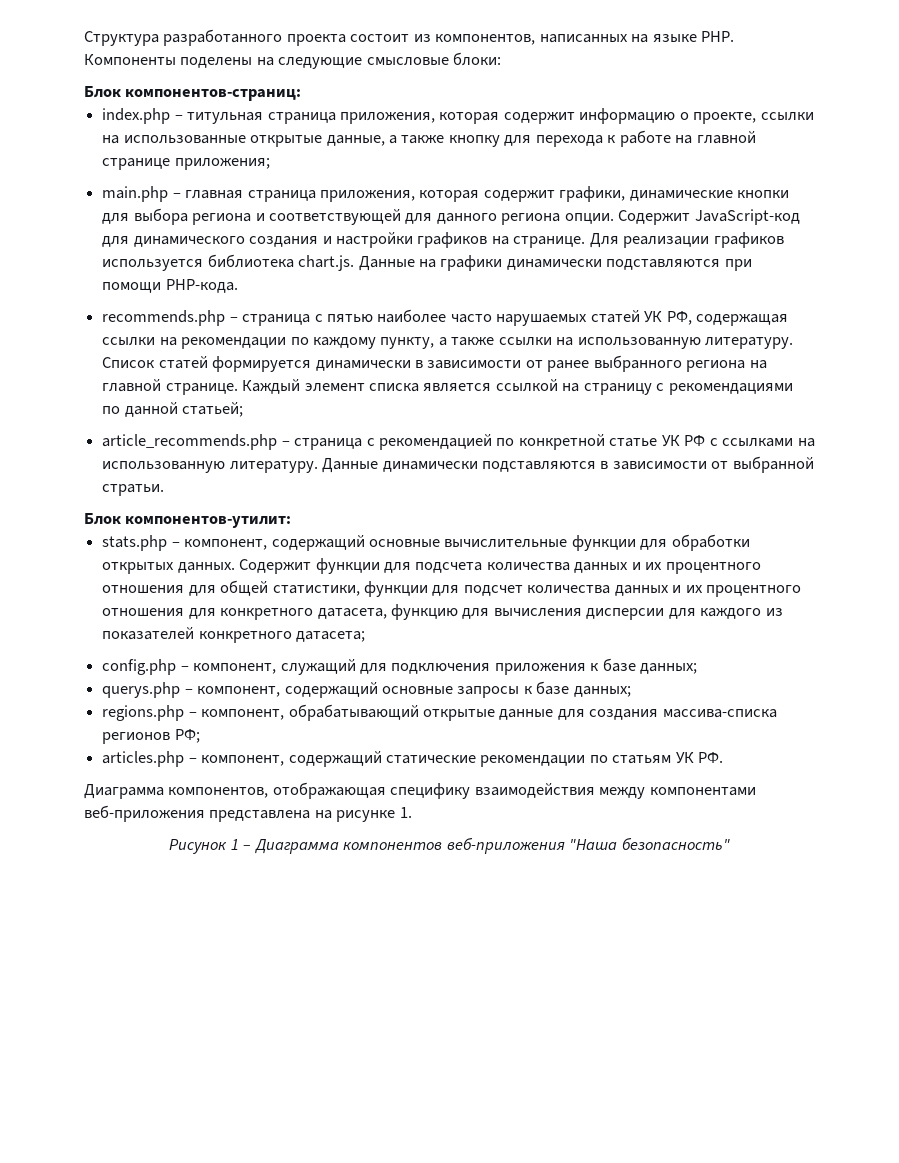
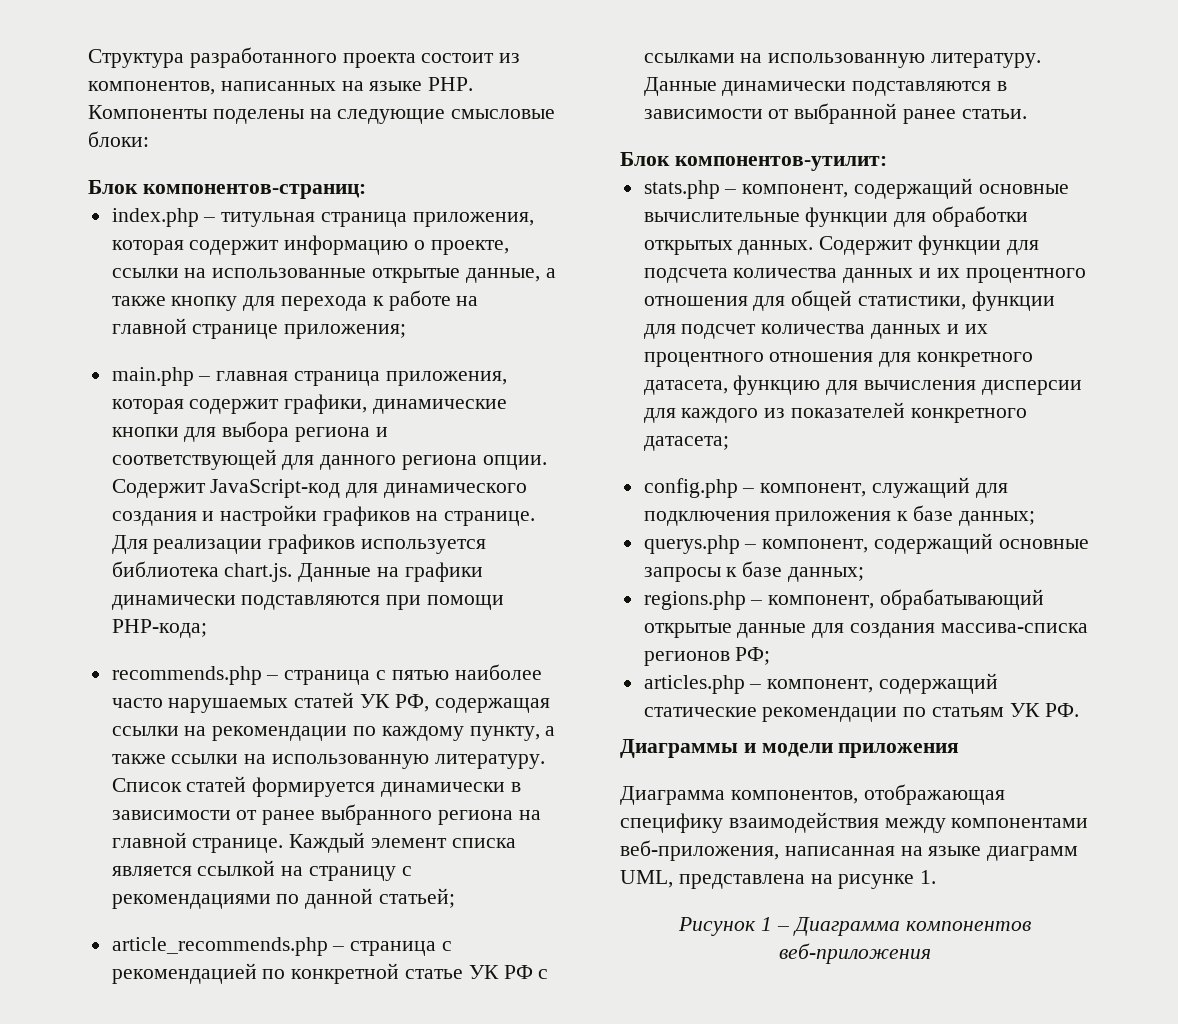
- Для реализации графиков используется библиотека chart.js. Данные на графики динамически подставляются при помощи PHP-кода.
+ Для реализации графиков используется библиотека chart.js. Данные на графики динамически подставляются при помощи PHP-кода;
- Данные динамически подставляются в зависимости от выбранной стратьи.
+ Данные динамически подставляются в зависимости от выбранной ранее статьи.
+ Диаграммы и модели приложения
- Диаграмма компонентов, отображающая специфику взаимодействия между компонентами веб-приложения представлена на рисунке 1.
+ Диаграмма компонентов, отображающая специфику взаимодействия между компонентами веб-приложения, написанная на языке диаграмм UML, представлена на рисунке 1.
- Рисунок 1 – Диаграмма компонентов веб-приложения "Наша безопасность"
+ Рисунок 1 – Диаграмма компонентов веб-приложения

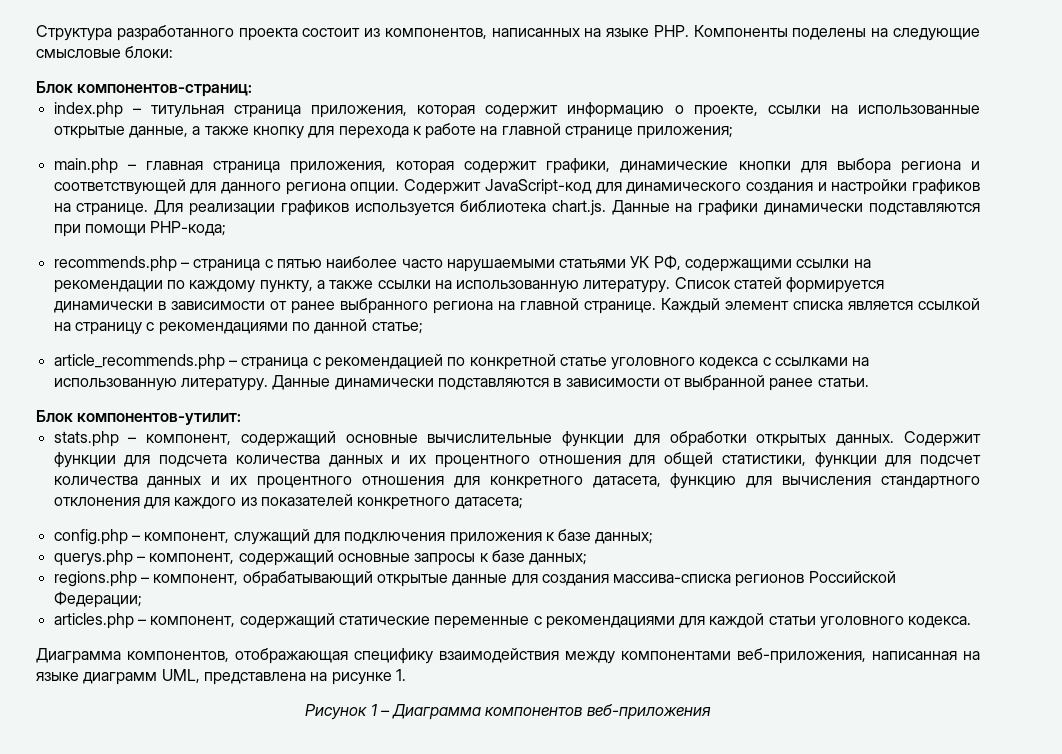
- recommends.php – страница с пятью наиболее часто нарушаемых статей УК РФ, содержащая ссылки на рекомендации по каждому пункту, а также ссылки на использованную литературу.
+ recommends.php – страница с пятью наиболее часто нарушаемыми статьями УК РФ, содержащими ссылки на рекомендации по каждому пункту, а также ссылки на использованную литературу.
- Каждый элемент списка является ссылкой на страницу с рекомендациями по данной статьей;
+ Каждый элемент списка является ссылкой на страницу с рекомендациями по данной статье;
- article_recommends.php – страница с рекомендацией по конкретной статье УК РФ с ссылками на использованную литературу.
+ article_recommends.php – страница с рекомендацией по конкретной статье уголовного кодекса с ссылками на использованную литературу.
- Содержит функции для подсчета количества данных и их процентного отношения для общей статистики, функции для подсчет количества данных и их процентного отношения для конкретного датасета, функцию для вычисления дисперсии для каждого из показателей конкретного датасета;
+ Содержит функции для подсчета количества данных и их процентного отношения для общей статистики, функции для подсчет количества данных и их процентного отношения для конкретного датасета, функцию для вычисления стандартного отклонения для каждого из показателей конкретного датасета;
- regions.php – компонент, обрабатывающий открытые данные для создания массива-списка регионов РФ;
+ regions.php – компонент, обрабатывающий открытые данные для создания массива-списка регионов Российской Федерации;
- articles.php – компонент, содержащий статические рекомендации по статьям УК РФ.
- Диаграммы и модели приложения
+ articles.php – компонент, содержащий статические переменные с рекомендациями для каждой статьи уголовного кодекса.

